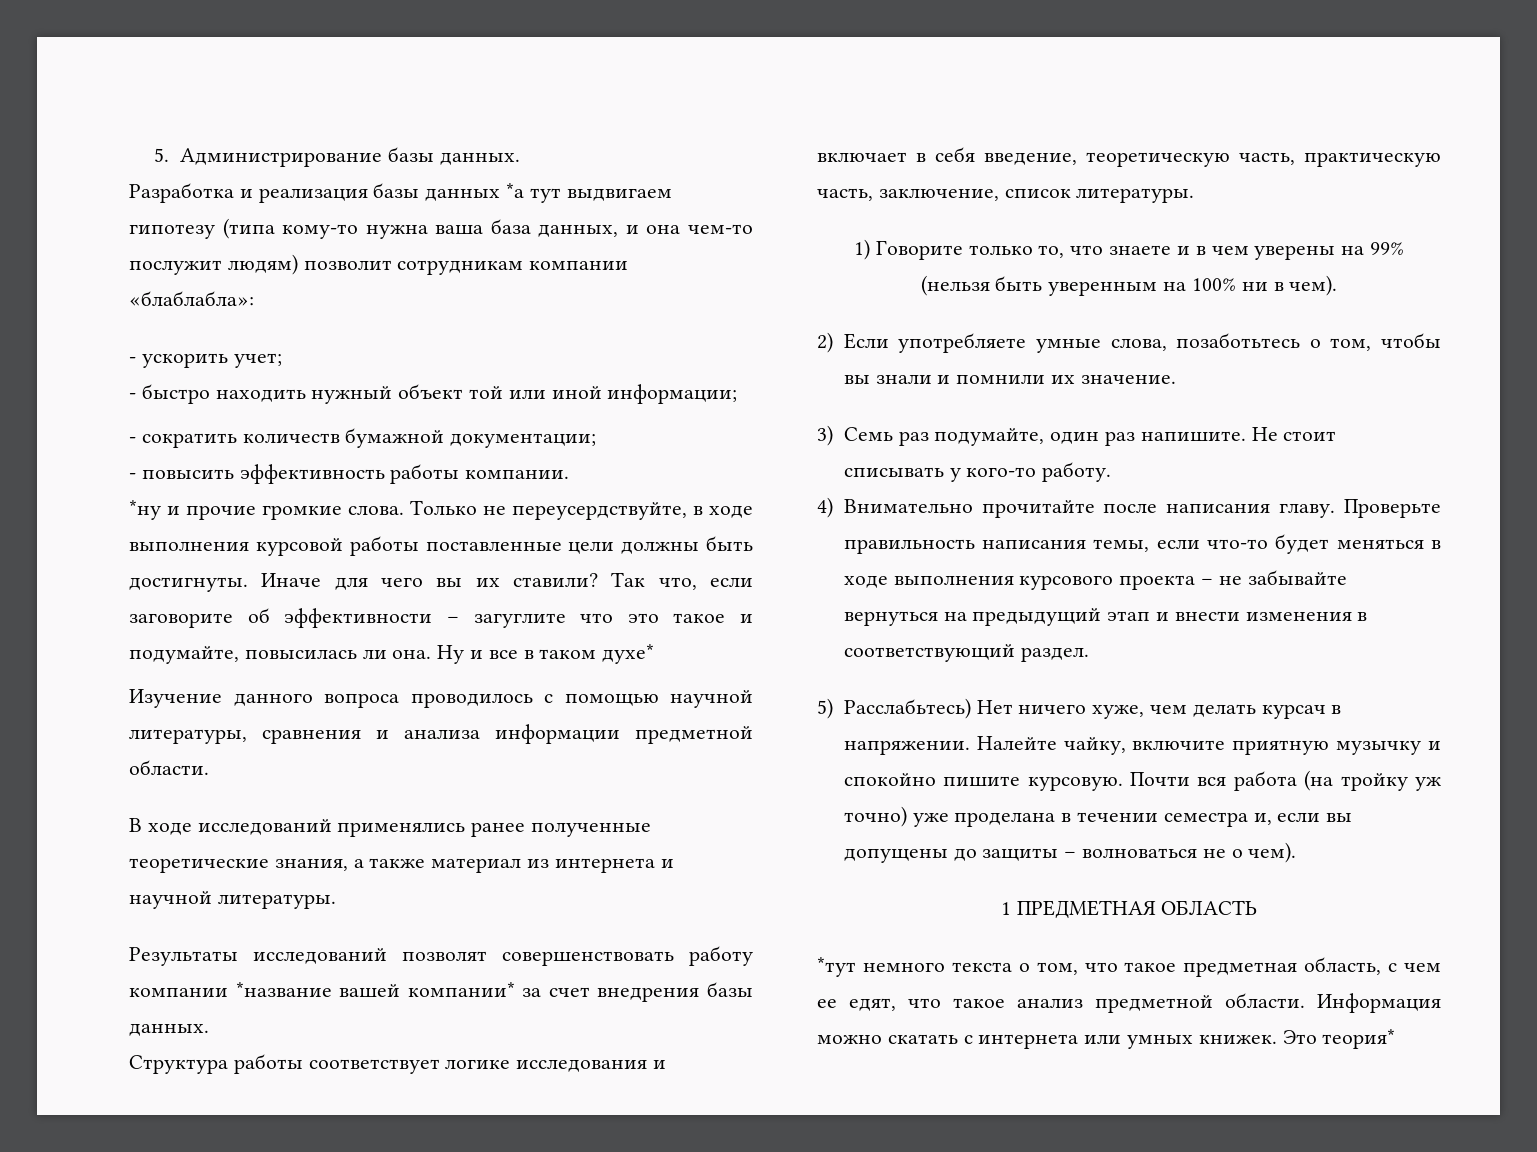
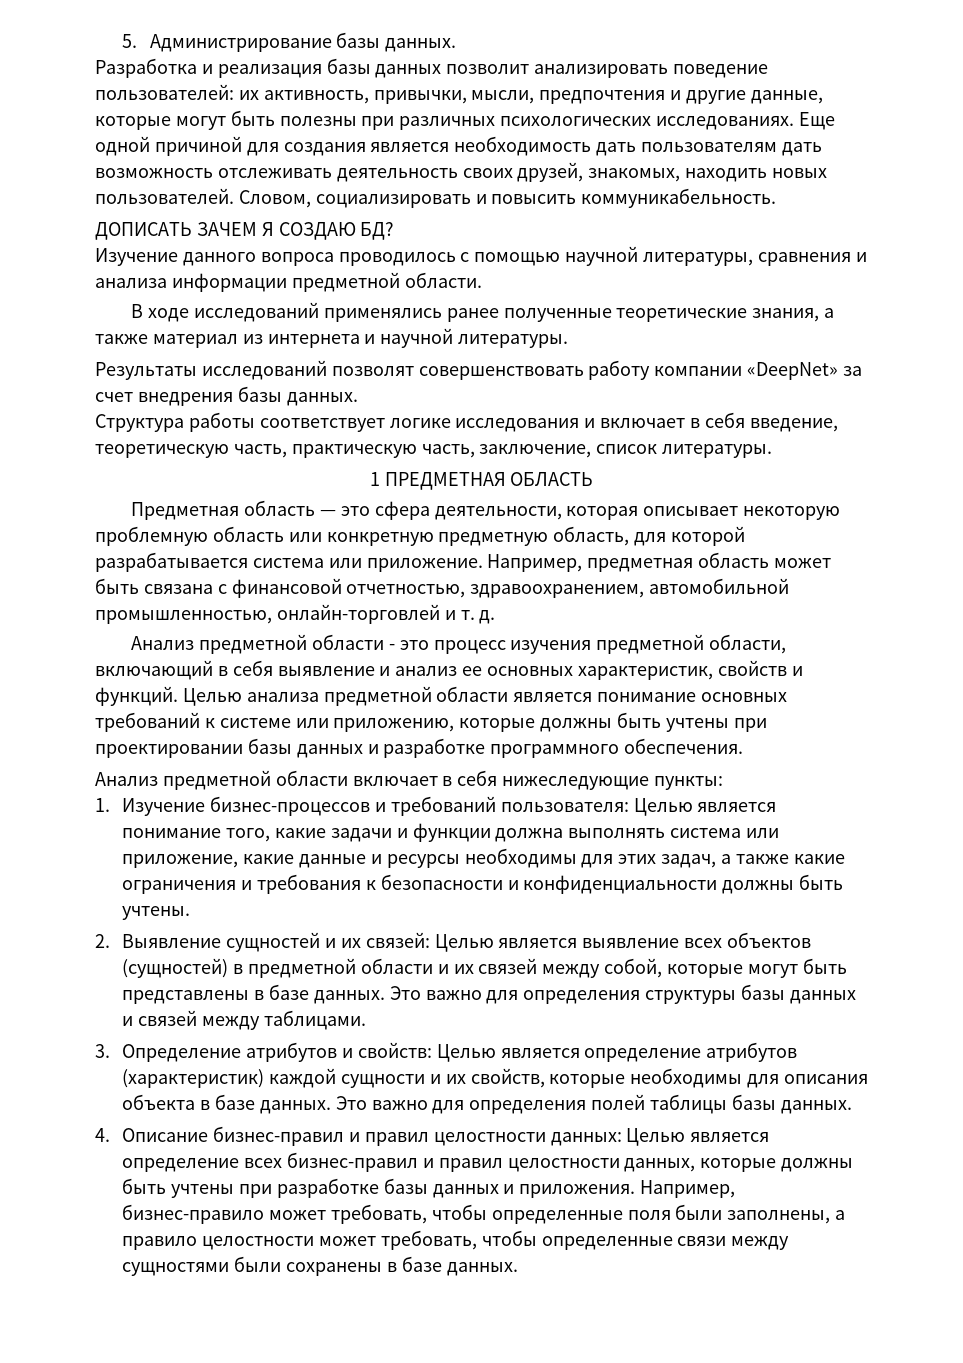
- Разработка и реализация базы данных *а тут выдвигаем гипотезу (типа кому-то нужна ваша база данных, и она чем-то послужит людям) позволит сотрудникам компании «блаблабла»:
- - ускорить учет;
- - быстро находить нужный объект той или иной информации;
- - сократить количеств бумажной документации;
- - повысить эффективность работы компании.
- *ну и прочие громкие слова. Только не переусердствуйте, в ходе выполнения курсовой работы поставленные цели должны быть достигнуты. Иначе для чего вы их ставили? Так что, если заговорите об эффективности – загуглите что это такое и подумайте, повысилась ли она. Ну и все в таком духе*
+ Разработка и реализация базы данных позволит анализировать поведение пользователей: их активность, привычки, мысли, предпочтения и другие данные, которые могут быть полезны при различных психологических исследованиях. Еще одной причиной для создания является необходимость дать пользователям дать возможность отслеживать деятельность своих друзей, знакомых, находить новых пользователей. Словом, социализировать и повысить коммуникабельность.
+ ДОПИСАТЬ ЗАЧЕМ Я СОЗДАЮ БД?
- Результаты исследований позволят совершенствовать работу компании *название вашей компании* за счет внедрения базы данных.
+ Результаты исследований позволят совершенствовать работу компании «DeepNet» за счет внедрения базы данных.
- 1) Говорите только то, что знаете и в чем уверены на 99% (нельзя быть уверенным на 100% ни в чем).
- 2) Если употребляете умные слова, позаботьтесь о том, чтобы вы знали и помнили их значение.
- 3) Семь раз подумайте, один раз напишите. Не стоит списывать у кого-то работу.
- 4) Внимательно прочитайте после написания главу. Проверьте правильность написания темы, если что-то будет меняться в ходе выполнения курсового проекта – не забывайте вернуться на предыдущий этап и внести изменения в соответствующий раздел.
- 5) Расслабьтесь) Нет ничего хуже, чем делать курсач в напряжении. Налейте чайку, включите приятную музычку и спокойно пишите курсовую. Почти вся работа (на тройку уж точно) уже проделана в течении семестра и, если вы допущены до защиты – волноваться не о чем).
  1 ПРЕДМЕТНАЯ ОБЛАСТЬ
- *тут немного текста о том, что такое предметная область, с чем ее едят, что такое анализ предметной области. Информация можно скатать с интернета или умных книжек. Это теория*
+ Предметная область — это сфера деятельности, которая описывает некоторую проблемную область или конкретную предметную область, для которой разрабатывается система или приложение. Например, предметная область может быть связана с финансовой отчетностью, здравоохранением, автомобильной промышленностью, онлайн-торговлей и т. д.
+ Анализ предметной области - это процесс изучения предметной области, включающий в себя выявление и анализ ее основных характеристик, свойств и функций. Целью анализа предметной области является понимание основных требований к системе или приложению, которые должны быть учтены при проектировании базы данных и разработке программного обеспечения.
+ Анализ предметной области включает в себя нижеследующие пункты:
+ 1. Изучение бизнес-процессов и требований пользователя: Целью является понимание того, какие задачи и функции должна выполнять система или приложение, какие данные и ресурсы необходимы для этих задач, а также какие ограничения и требования к безопасности и конфиденциальности должны быть учтены.
+ 2. Выявление сущностей и их связей: Целью является выявление всех объектов (сущностей) в предметной области и их связей между собой, которые могут быть представлены в базе данных. Это важно для определения структуры базы данных и связей между таблицами.
+ 3. Определение атрибутов и свойств: Целью является определение атрибутов (характеристик) каждой сущности и их свойств, которые необходимы для описания объекта в базе данных. Это важно для определения полей таблицы базы данных.
+ 4. Описание бизнес-правил и правил целостности данных: Целью является определение всех бизнес-правил и правил целостности данных, которые должны быть учтены при разработке базы данных и приложения. Например, бизнес-правило может требовать, чтобы определенные поля были заполнены, а правило целостности может требовать, чтобы определенные связи между сущностями были сохранены в базе данных.

